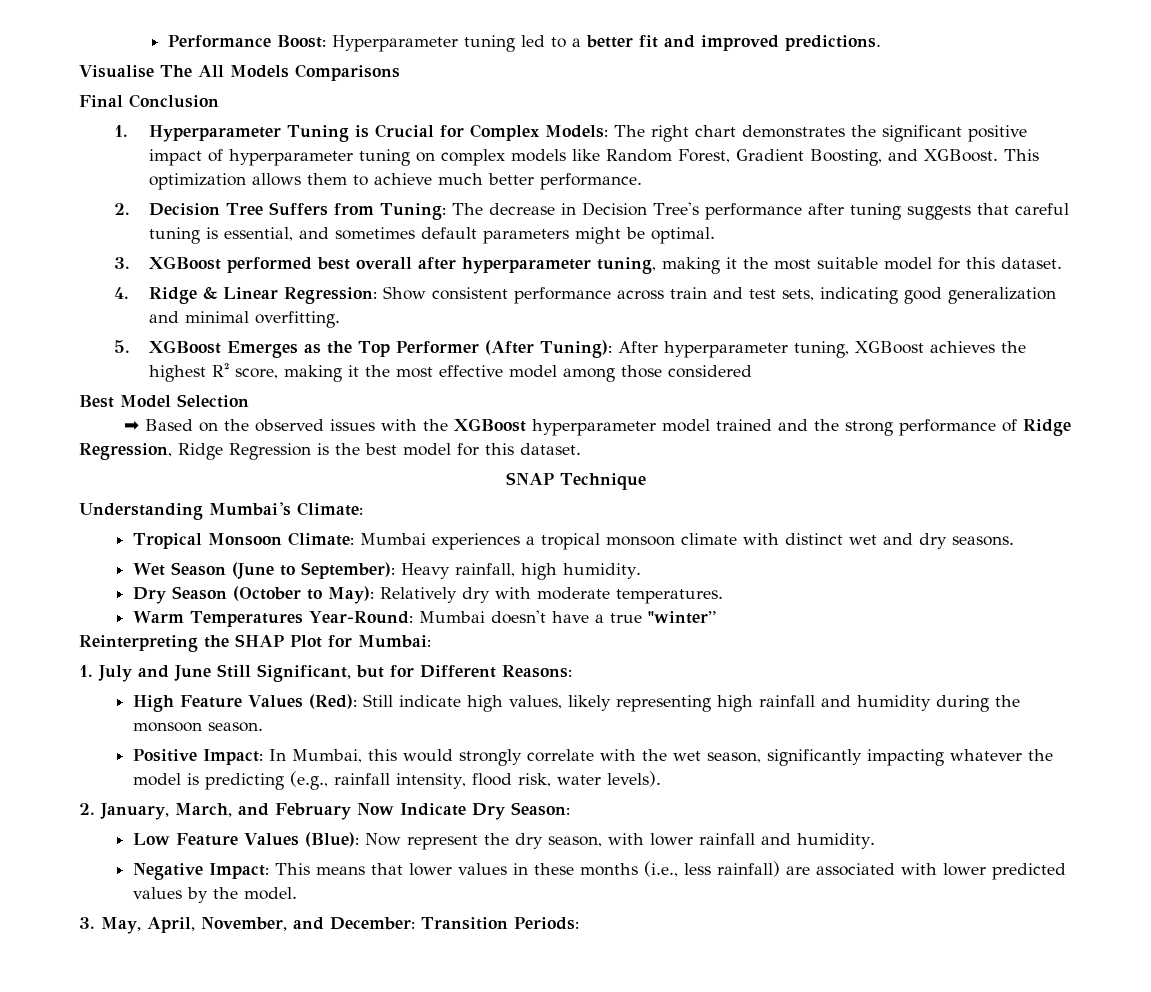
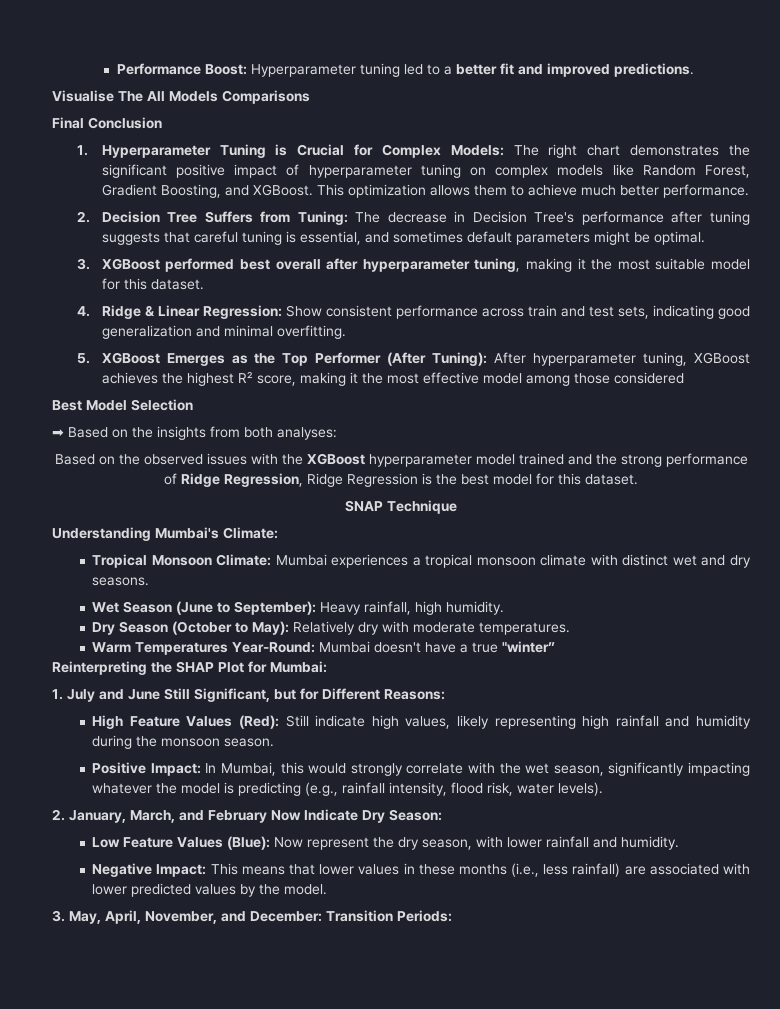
- ➡ Based on the observed issues with the XGBoost hyperparameter model trained and the strong performance of Ridge Regression, Ridge Regression is the best model for this dataset.
+ ➡ Based on the insights from both analyses:
+ Based on the observed issues with the XGBoost hyperparameter model trained and the strong performance of Ridge Regression, Ridge Regression is the best model for this dataset.

